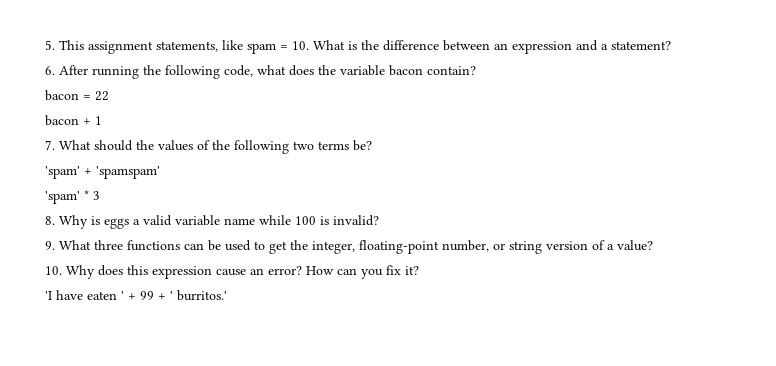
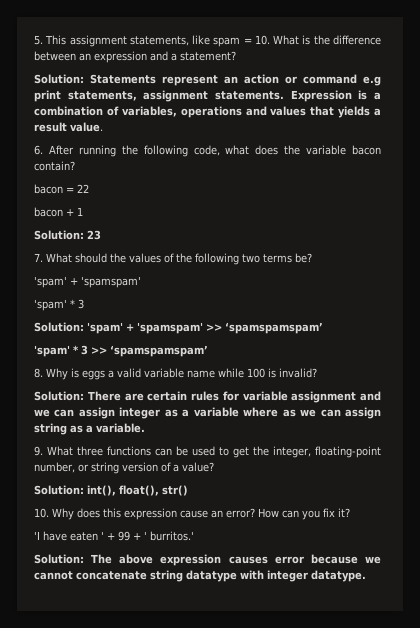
+ Solution: Statements represent an action or command e.g print statements, assignment statements. Expression is a combination of variables, operations and values that yields a result value.
+ Solution: 23
+ Solution: 'spam' + 'spamspam' >> ‘spamspamspam’
+ 'spam' * 3 >> ‘spamspamspam’
+ Solution: There are certain rules for variable assignment and we can assign integer as a variable where as we can assign string as a variable.
+ Solution: int(), float(), str()
+ Solution: The above expression causes error because we cannot concatenate string datatype with integer datatype.

